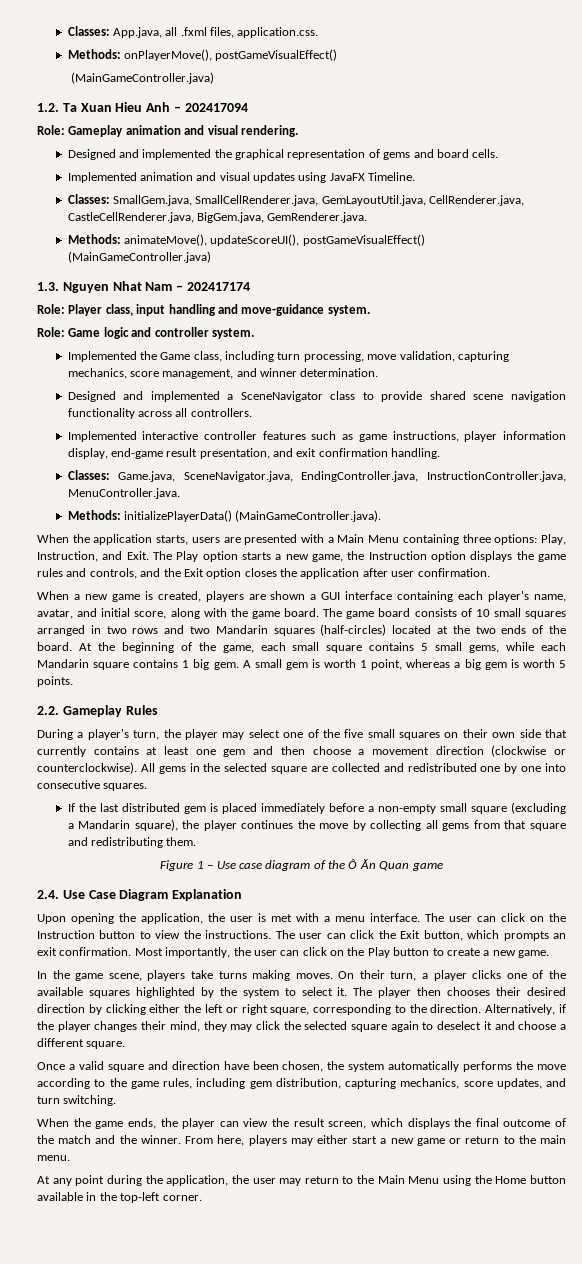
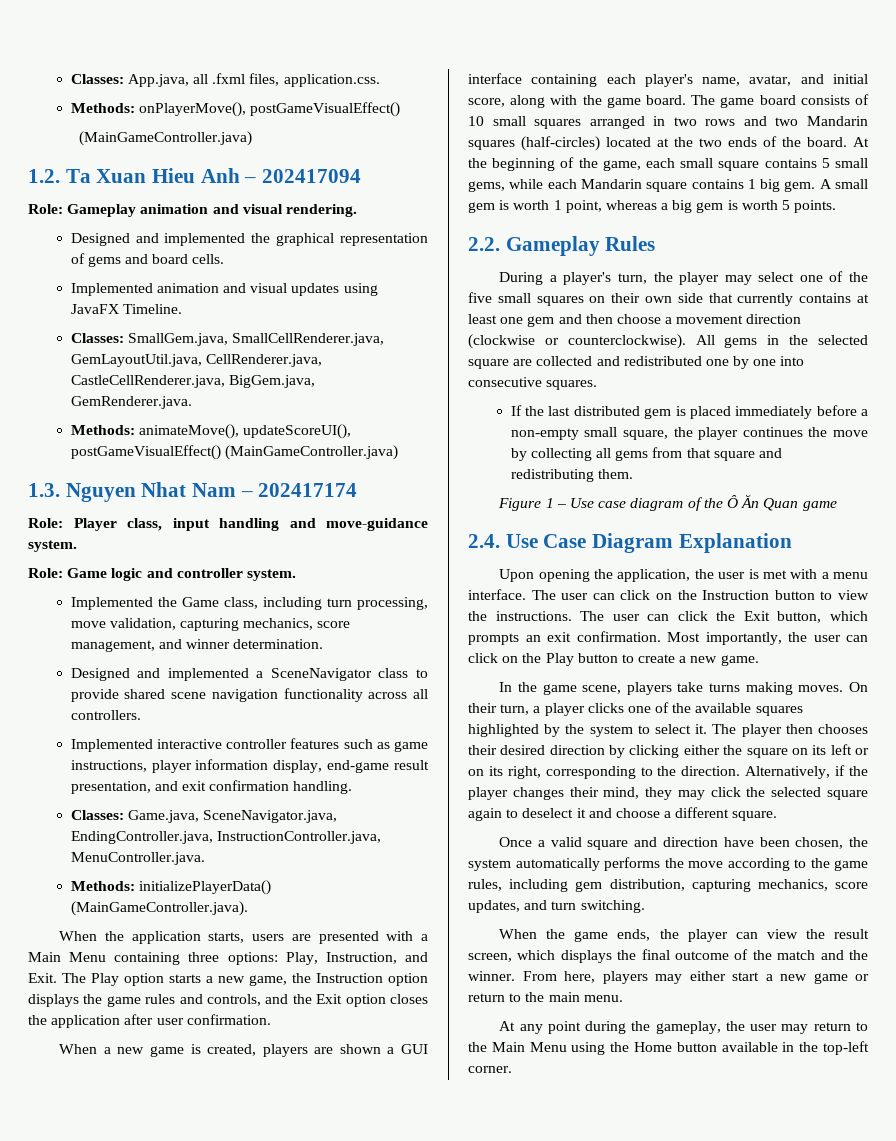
- If the last distributed gem is placed immediately before a non-empty small square (excluding a Mandarin square), the player continues the move by collecting all gems from that square and redistributing them.
+ If the last distributed gem is placed immediately before a non-empty small square, the player continues the move by collecting all gems from that square and redistributing them.
- The player then chooses their desired direction by clicking either the left or right square, corresponding to the direction.
+ The player then chooses their desired direction by clicking either the square on its left or on its right, corresponding to the direction.
- At any point during the application, the user may return to the Main Menu using the Home button available in the top-left corner.
+ At any point during the gameplay, the user may return to the Main Menu using the Home button available in the top-left corner.

